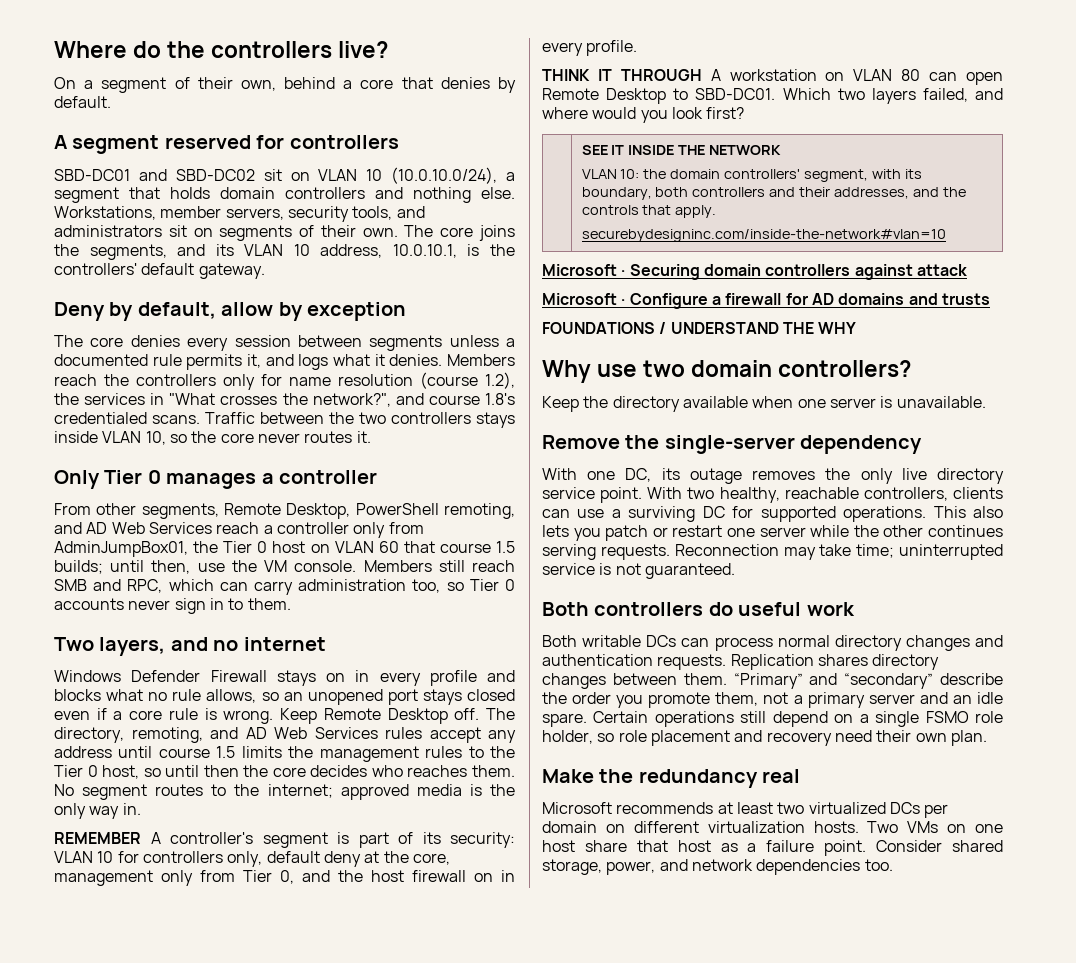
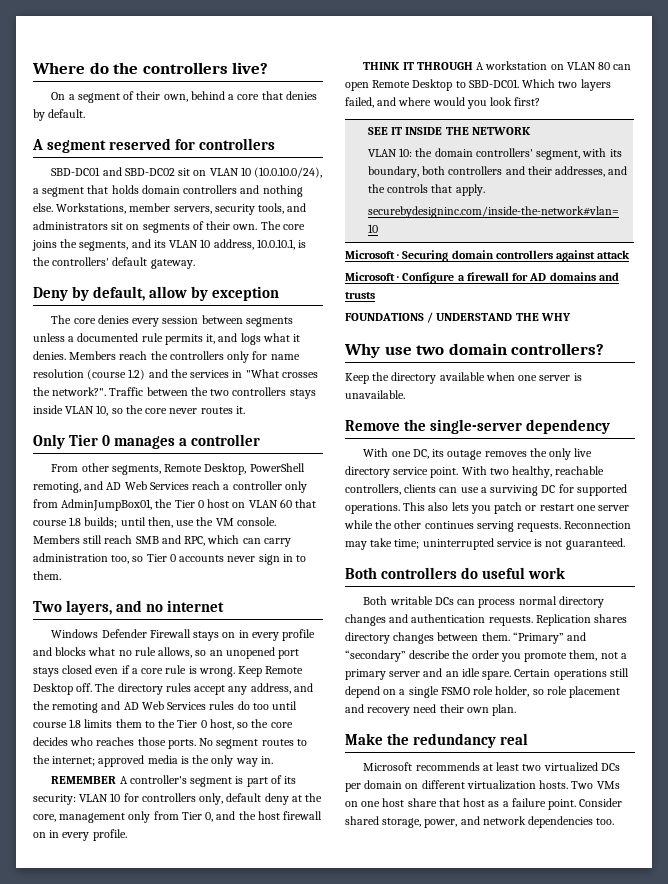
- Members reach the controllers only for name resolution (course 1.2), the services in "What crosses the network?", and course 1.8's credentialed scans.
+ Members reach the controllers only for name resolution (course 1.2) and the services in "What crosses the network?".
- From other segments, Remote Desktop, PowerShell remoting, and AD Web Services reach a controller only from AdminJumpBox01, the Tier 0 host on VLAN 60 that course 1.5 builds; until then, use the VM console.
+ From other segments, Remote Desktop, PowerShell remoting, and AD Web Services reach a controller only from AdminJumpBox01, the Tier 0 host on VLAN 60 that course 1.8 builds; until then, use the VM console.
- The directory, remoting, and AD Web Services rules accept any address until course 1.5 limits the management rules to the Tier 0 host, so until then the core decides who reaches them.
+ The directory rules accept any address, and the remoting and AD Web Services rules do too until course 1.8 limits them to the Tier 0 host, so the core decides who reaches those ports.

